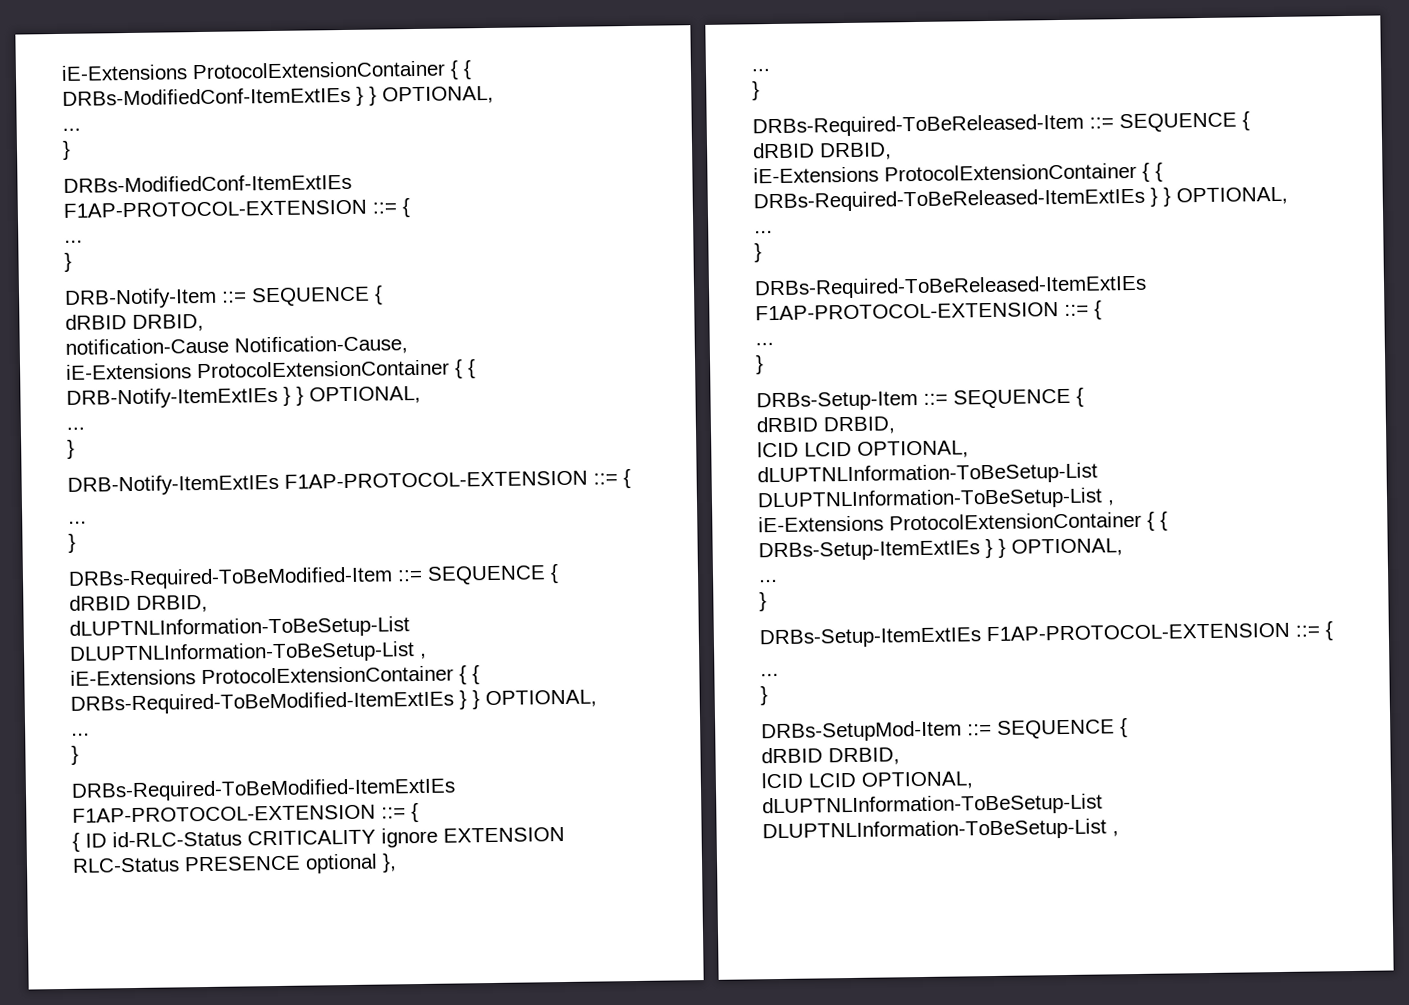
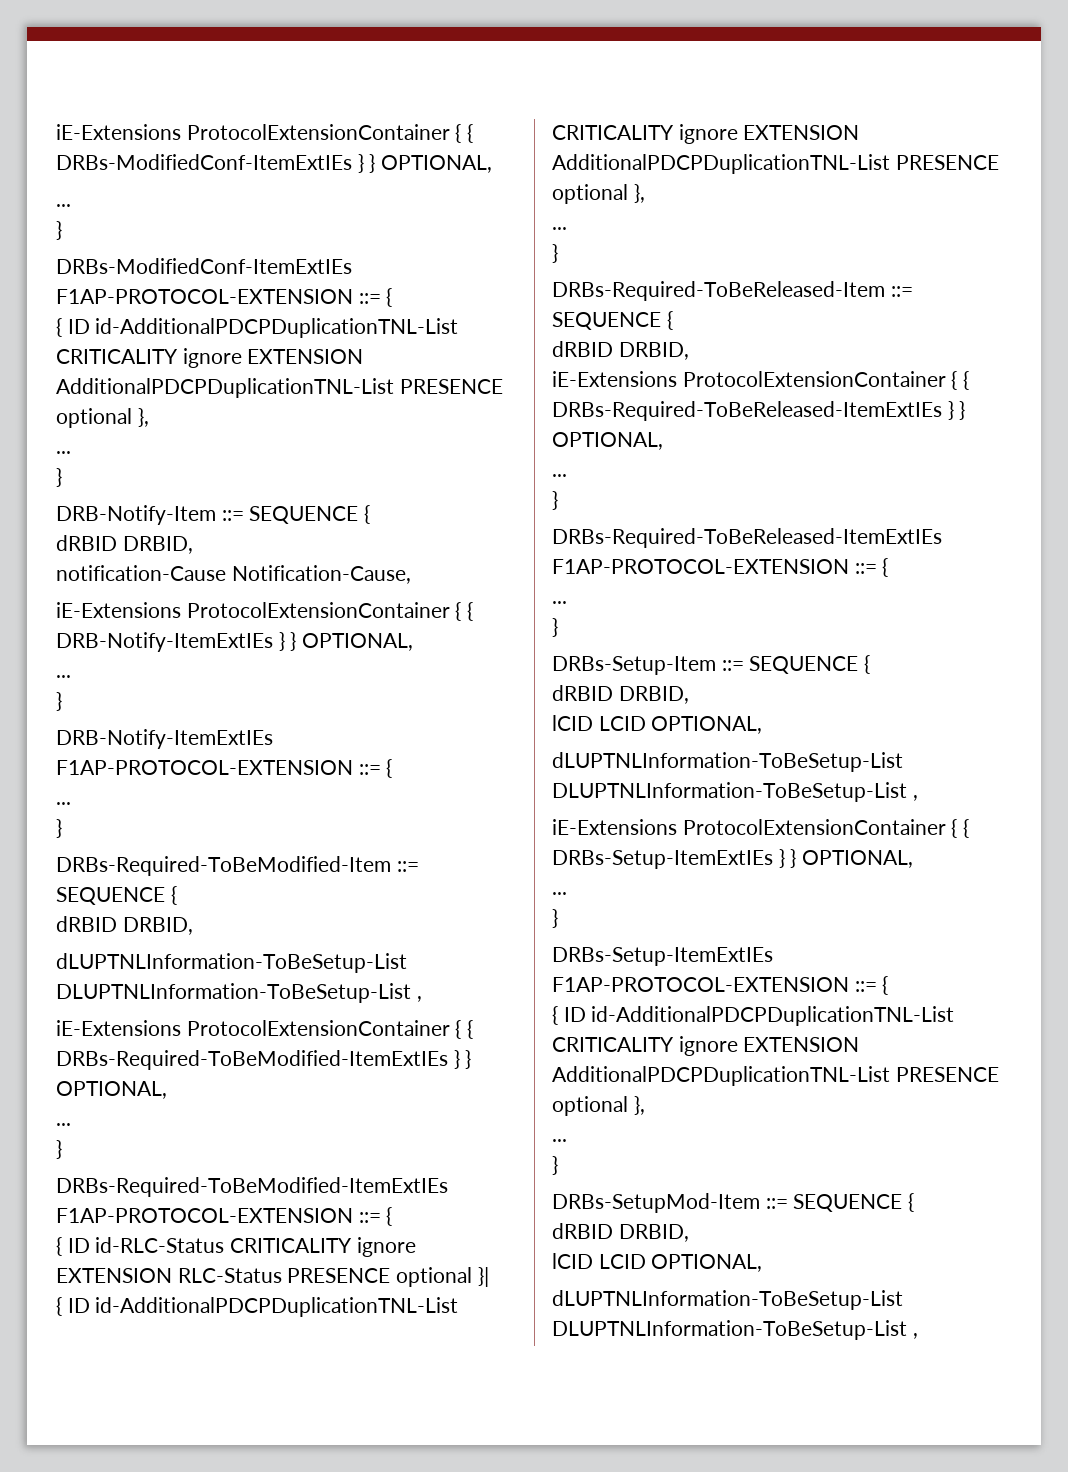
  DRBs-ModifiedConf-ItemExtIEs F1AP-PROTOCOL-EXTENSION ::= {
+ { ID id-AdditionalPDCPDuplicationTNL-List CRITICALITY ignore EXTENSION AdditionalPDCPDuplicationTNL-List PRESENCE optional },
- { ID id-RLC-Status CRITICALITY ignore EXTENSION RLC-Status PRESENCE optional },
+ { ID id-RLC-Status CRITICALITY ignore EXTENSION RLC-Status PRESENCE optional }|
+ { ID id-AdditionalPDCPDuplicationTNL-List CRITICALITY ignore EXTENSION AdditionalPDCPDuplicationTNL-List PRESENCE optional },
  DRBs-Setup-ItemExtIEs F1AP-PROTOCOL-EXTENSION ::= {
+ { ID id-AdditionalPDCPDuplicationTNL-List CRITICALITY ignore EXTENSION AdditionalPDCPDuplicationTNL-List PRESENCE optional },

